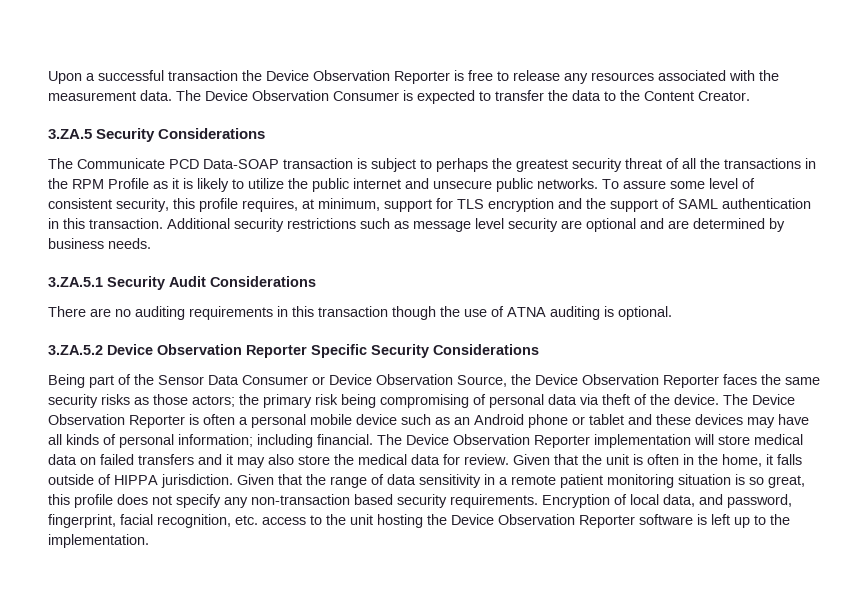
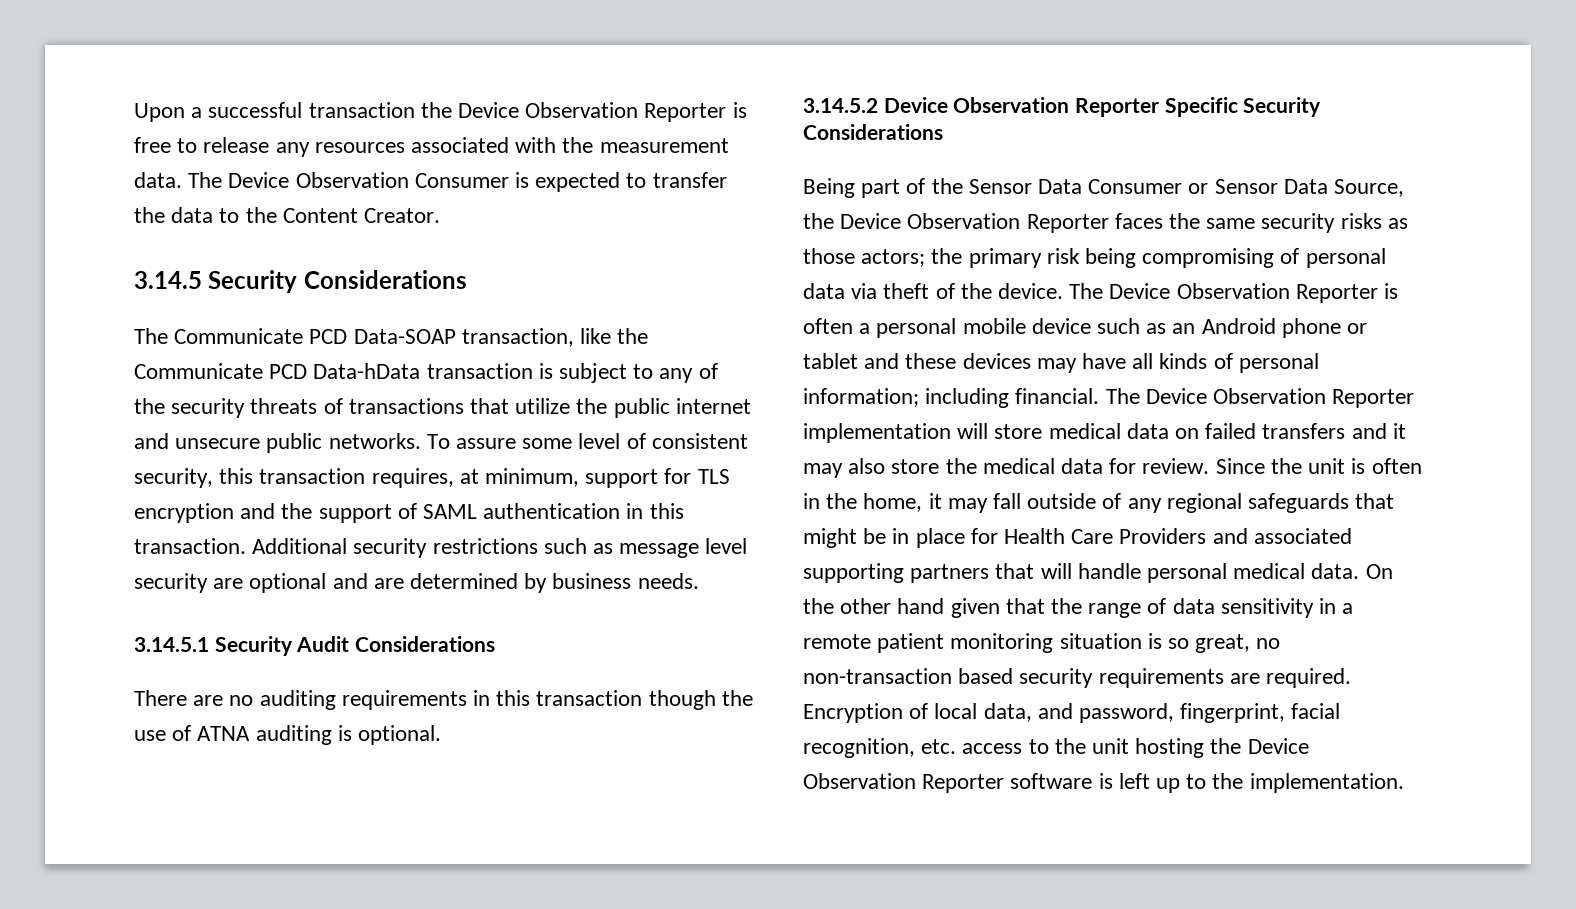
- 3.ZA.5 Security Considerations
+ 3.14.5 Security Considerations
- The Communicate PCD Data-SOAP transaction is subject to perhaps the greatest security threat of all the transactions in the RPM Profile as it is likely to utilize the public internet and unsecure public networks.
+ The Communicate PCD Data-SOAP transaction, like the Communicate PCD Data-hData transaction is subject to any of the security threats of transactions that utilize the public internet and unsecure public networks.
- To assure some level of consistent security, this profile requires, at minimum, support for TLS encryption and the support of SAML authentication in this transaction.
+ To assure some level of consistent security, this transaction requires, at minimum, support for TLS encryption and the support of SAML authentication in this transaction.
- 3.ZA.5.1 Security Audit Considerations
+ 3.14.5.1 Security Audit Considerations
- 3.ZA.5.2 Device Observation Reporter Specific Security Considerations
+ 3.14.5.2 Device Observation Reporter Specific Security Considerations
- Being part of the Sensor Data Consumer or Device Observation Source, the Device Observation Reporter faces the same security risks as those actors; the primary risk being compromising of personal data via theft of the device.
+ Being part of the Sensor Data Consumer or Sensor Data Source, the Device Observation Reporter faces the same security risks as those actors; the primary risk being compromising of personal data via theft of the device.
- Given that the unit is often in the home, it falls outside of HIPPA jurisdiction. Given that the range of data sensitivity in a remote patient monitoring situation is so great, this profile does not specify any non-transaction based security requirements.
+ Since the unit is often in the home, it may fall outside of any regional safeguards that might be in place for Health Care Providers and associated supporting partners that will handle personal medical data. On the other hand given that the range of data sensitivity in a remote patient monitoring situation is so great, no non-transaction based security requirements are required.

